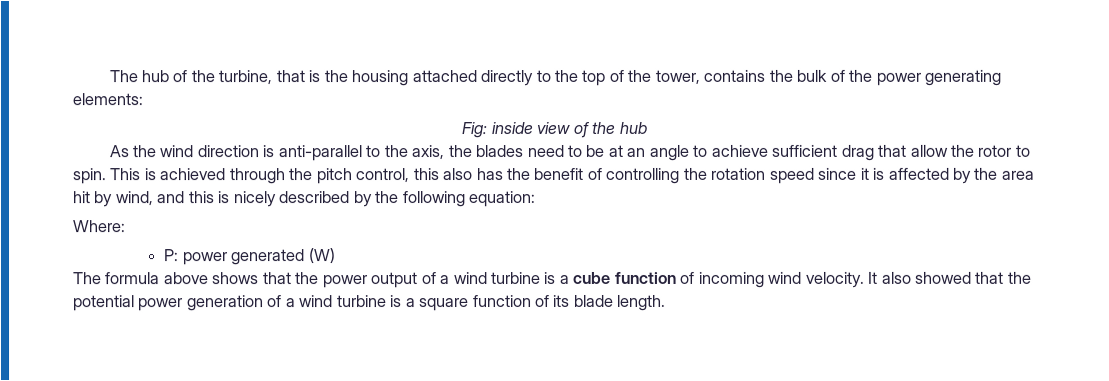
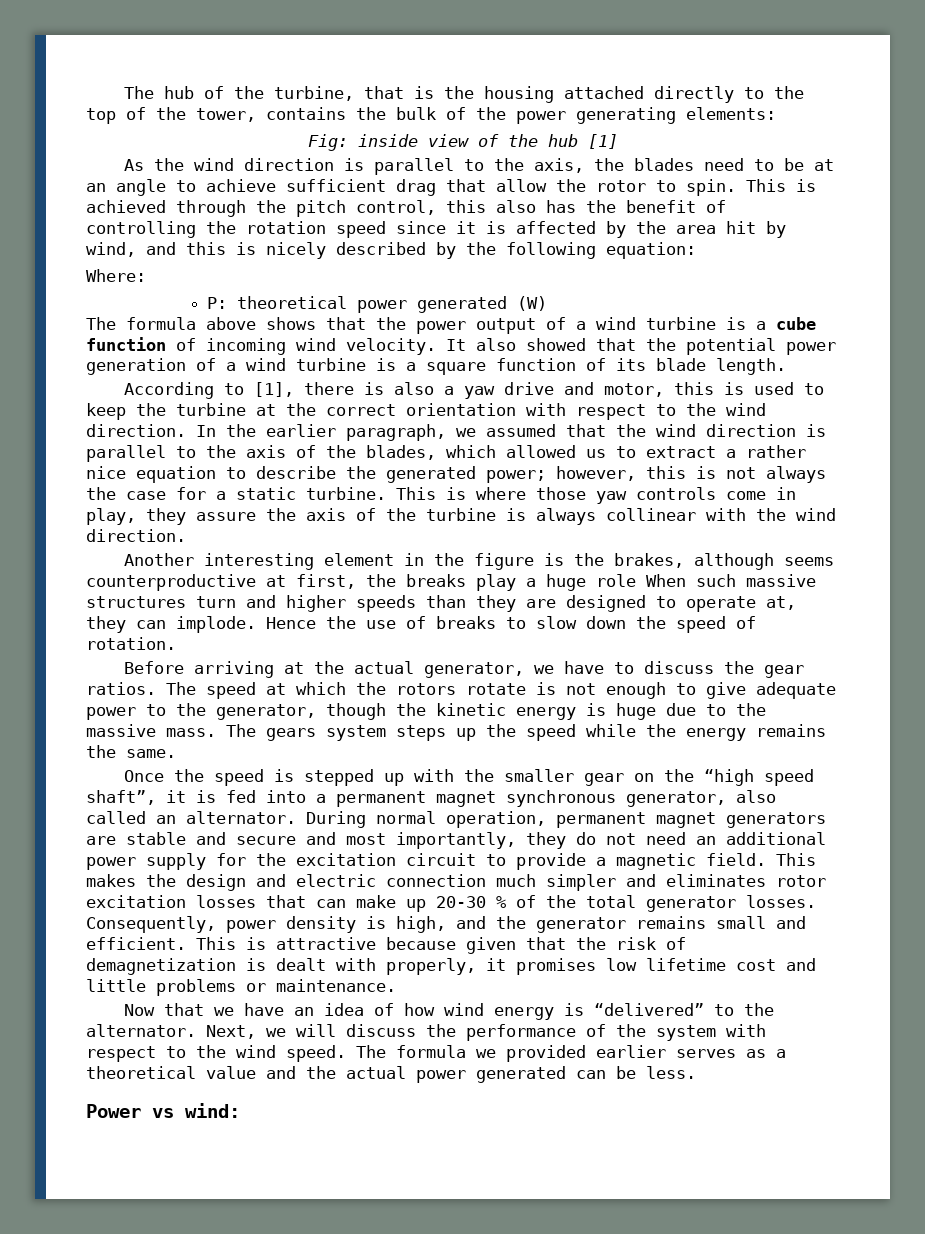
- Fig: inside view of the hub
+ Fig: inside view of the hub [1]
- As the wind direction is anti-parallel to the axis, the blades need to be at an angle to achieve sufficient drag that allow the rotor to spin.
+ As the wind direction is parallel to the axis, the blades need to be at an angle to achieve sufficient drag that allow the rotor to spin.
- P: power generated (W)
+ P: theoretical power generated (W)
+ According to [1], there is also a yaw drive and motor, this is used to keep the turbine at the correct orientation with respect to the wind direction. In the earlier paragraph, we assumed that the wind direction is parallel to the axis of the blades, which allowed us to extract a rather nice equation to describe the generated power; however, this is not always the case for a static turbine. This is where those yaw controls come in play, they assure the axis of the turbine is always collinear with the wind direction.
+ Another interesting element in the figure is the brakes, although seems counterproductive at first, the breaks play a huge role When such massive structures turn and higher speeds than they are designed to operate at, they can implode. Hence the use of breaks to slow down the speed of rotation.
+ Before arriving at the actual generator, we have to discuss the gear ratios. The speed at which the rotors rotate is not enough to give adequate power to the generator, though the kinetic energy is huge due to the massive mass. The gears system steps up the speed while the energy remains the same.
+ Once the speed is stepped up with the smaller gear on the “high speed shaft”, it is fed into a permanent magnet synchronous generator, also called an alternator. During normal operation, permanent magnet generators are stable and secure and most importantly, they do not need an additional power supply for the excitation circuit to provide a magnetic field. This makes the design and electric connection much simpler and eliminates rotor excitation losses that can make up 20-30 % of the total generator losses. Consequently, power density is high, and the generator remains small and efficient. This is attractive because given that the risk of demagnetization is dealt with properly, it promises low lifetime cost and little problems or maintenance.
+ Now that we have an idea of how wind energy is “delivered” to the alternator. Next, we will discuss the performance of the system with respect to the wind speed. The formula we provided earlier serves as a theoretical value and the actual power generated can be less.
+ Power vs wind:

